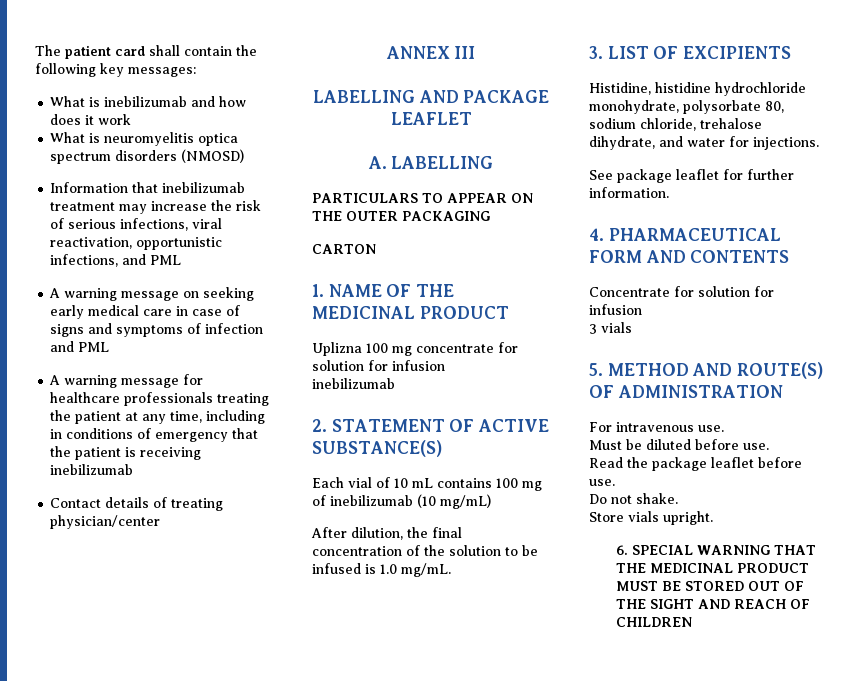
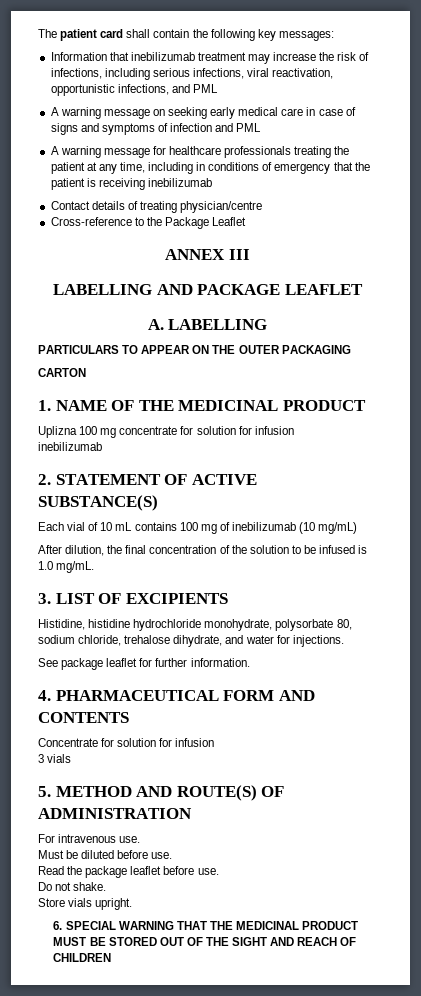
- What is inebilizumab and how does it work
- What is neuromyelitis optica spectrum disorders (NMOSD)
- Information that inebilizumab treatment may increase the risk of serious infections, viral reactivation, opportunistic infections, and PML
+ Information that inebilizumab treatment may increase the risk of infections, including serious infections, viral reactivation, opportunistic infections, and PML
- Contact details of treating physician/center
+ Contact details of treating physician/centre
+ Cross-reference to the Package Leaflet

